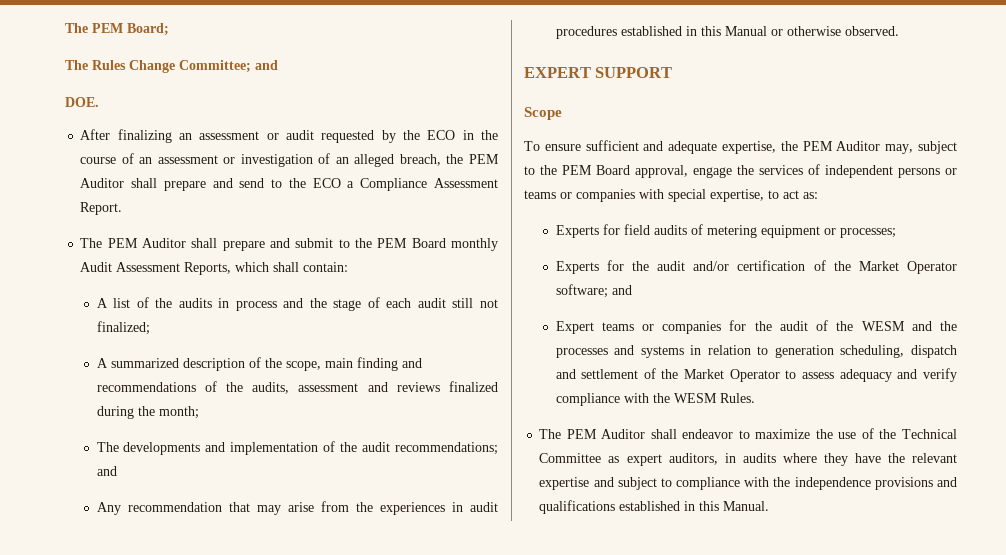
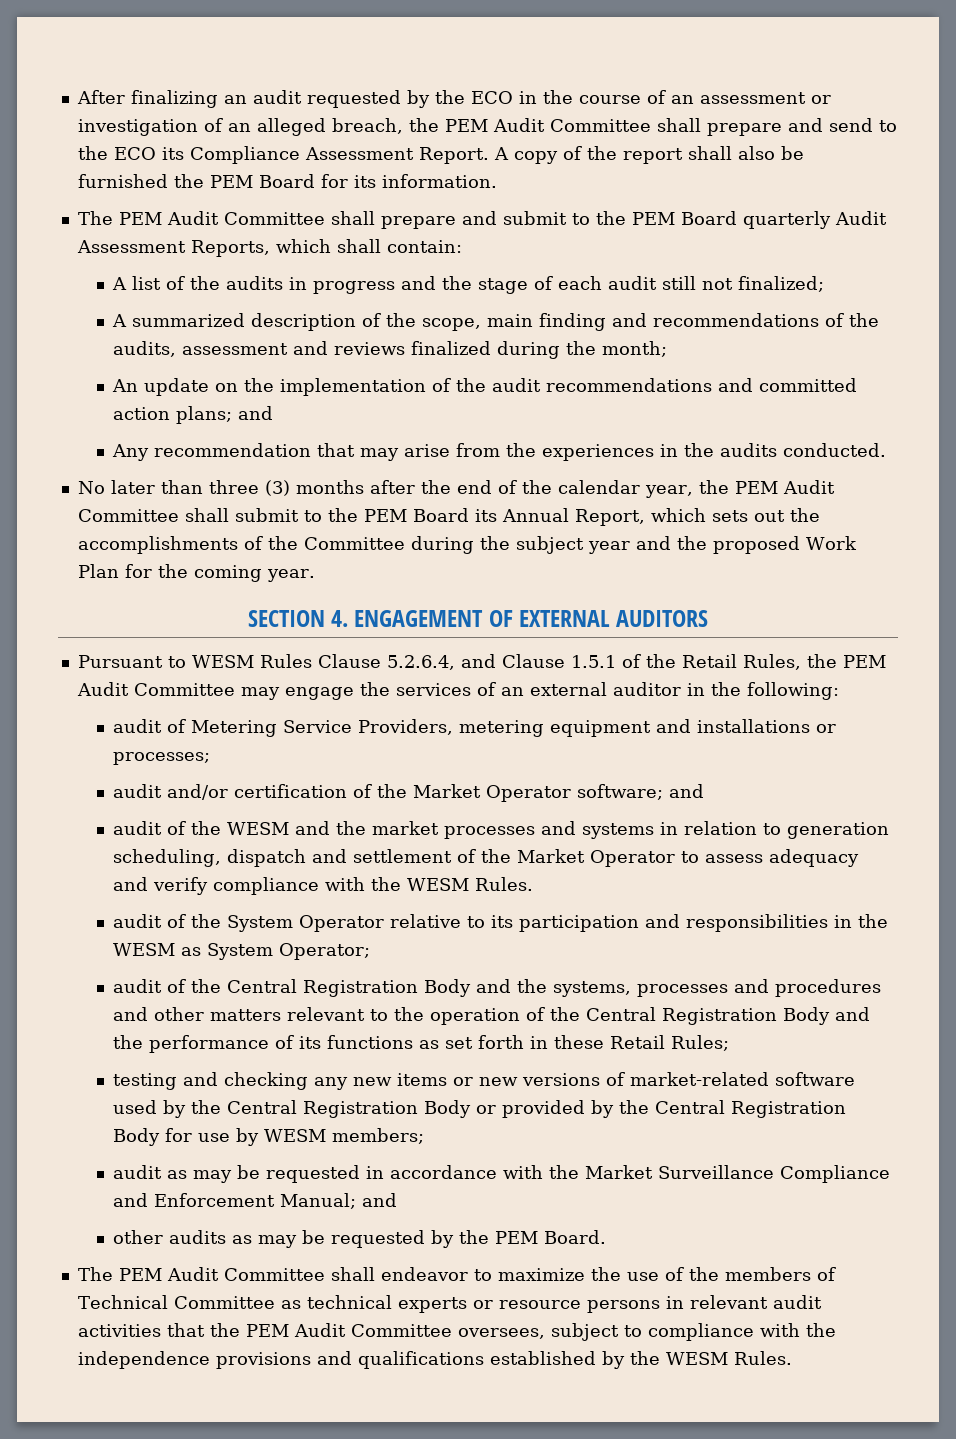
- The PEM Board;
- The Rules Change Committee; and
- DOE.
- After finalizing an assessment or audit requested by the ECO in the course of an assessment or investigation of an alleged breach, the PEM Auditor shall prepare and send to the ECO a Compliance Assessment Report.
- The PEM Auditor shall prepare and submit to the PEM Board monthly Audit Assessment Reports, which shall contain:
+ After finalizing an audit requested by the ECO in the course of an assessment or investigation of an alleged breach, the PEM Audit Committee shall prepare and send to the ECO its Compliance Assessment Report. A copy of the report shall also be furnished the PEM Board for its information.
+ The PEM Audit Committee shall prepare and submit to the PEM Board quarterly Audit Assessment Reports, which shall contain:
- A list of the audits in process and the stage of each audit still not finalized;
+ A list of the audits in progress and the stage of each audit still not finalized;
- The developments and implementation of the audit recommendations; and
+ An update on the implementation of the audit recommendations and committed action plans; and
- Any recommendation that may arise from the experiences in audit procedures established in this Manual or otherwise observed.
- EXPERT SUPPORT
- Scope
- To ensure sufficient and adequate expertise, the PEM Auditor may, subject to the PEM Board approval, engage the services of independent persons or teams or companies with special expertise, to act as:
- Experts for field audits of metering equipment or processes;
+ Any recommendation that may arise from the experiences in the audits conducted.
+ No later than three (3) months after the end of the calendar year, the PEM Audit Committee shall submit to the PEM Board its Annual Report, which sets out the accomplishments of the Committee during the subject year and the proposed Work Plan for the coming year.
+ SECTION 4. ENGAGEMENT OF EXTERNAL AUDITORS
+ Pursuant to WESM Rules Clause 5.2.6.4, and Clause 1.5.1 of the Retail Rules, the PEM Audit Committee may engage the services of an external auditor in the following:
+ audit of Metering Service Providers, metering equipment and installations or processes;
- Experts for the audit and/or certification of the Market Operator software; and
+ audit and/or certification of the Market Operator software; and
- Expert teams or companies for the audit of the WESM and the processes and systems in relation to generation scheduling, dispatch and settlement of the Market Operator to assess adequacy and verify compliance with the WESM Rules.
+ audit of the WESM and the market processes and systems in relation to generation scheduling, dispatch and settlement of the Market Operator to assess adequacy and verify compliance with the WESM Rules.
- The PEM Auditor shall endeavor to maximize the use of the Technical Committee as expert auditors, in audits where they have the relevant expertise and subject to compliance with the independence provisions and qualifications established in this Manual.
+ audit of the System Operator relative to its participation and responsibilities in the WESM as System Operator;
+ audit of the Central Registration Body and the systems, processes and procedures and other matters relevant to the operation of the Central Registration Body and the performance of its functions as set forth in these Retail Rules;
+ testing and checking any new items or new versions of market-related software used by the Central Registration Body or provided by the Central Registration Body for use by WESM members;
+ audit as may be requested in accordance with the Market Surveillance Compliance and Enforcement Manual; and
+ other audits as may be requested by the PEM Board.
+ The PEM Audit Committee shall endeavor to maximize the use of the members of Technical Committee as technical experts or resource persons in relevant audit activities that the PEM Audit Committee oversees, subject to compliance with the independence provisions and qualifications established by the WESM Rules.

